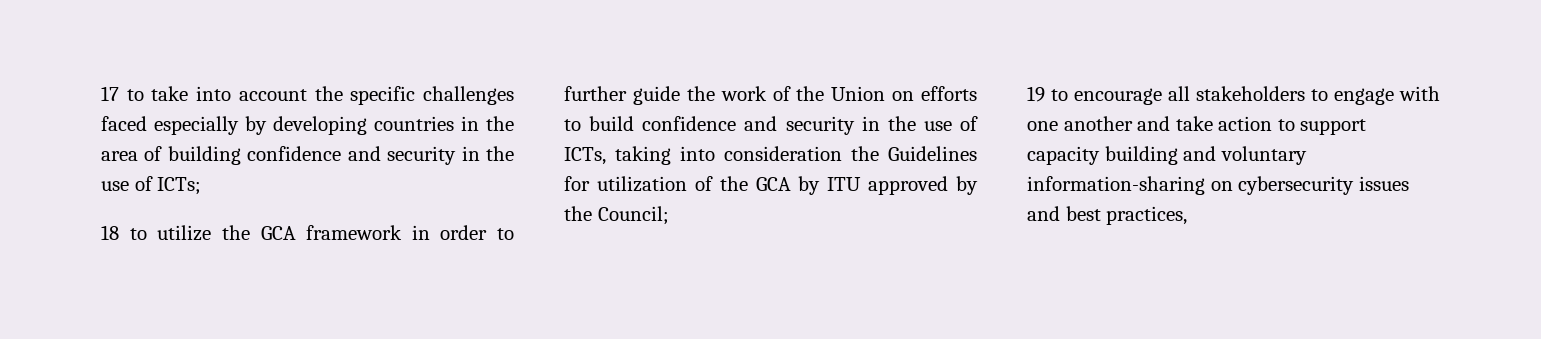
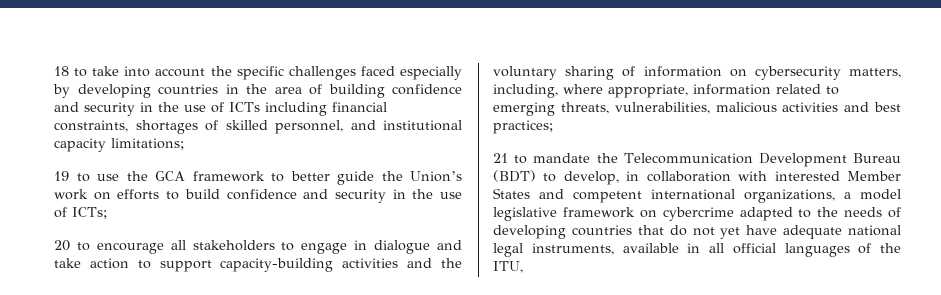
- 17 to take into account the specific challenges faced especially by developing countries in the area of building confidence and security in the use of ICTs;
- 18 to utilize the GCA framework in order to further guide the work of the Union on efforts to build confidence and security in the use of ICTs, taking into consideration the Guidelines for utilization of the GCA by ITU approved by the Council;
- 19 to encourage all stakeholders to engage with one another and take action to support capacity building and voluntary information-sharing on cybersecurity issues and best practices,
+ 18 to take into account the specific challenges faced especially by developing countries in the area of building confidence and security in the use of ICTs including financial constraints, shortages of skilled personnel, and institutional capacity limitations;
+ 19 to use the GCA framework to better guide the Union’s work on efforts to build confidence and security in the use of ICTs;
+ 20 to encourage all stakeholders to engage in dialogue and take action to support capacity-building activities and the voluntary sharing of information on cybersecurity matters, including, where appropriate, information related to emerging threats, vulnerabilities, malicious activities and best practices;
+ 21 to mandate the Telecommunication Development Bureau (BDT) to develop, in collaboration with interested Member States and competent international organizations, a model legislative framework on cybercrime adapted to the needs of developing countries that do not yet have adequate national legal instruments, available in all official languages of the ITU,

